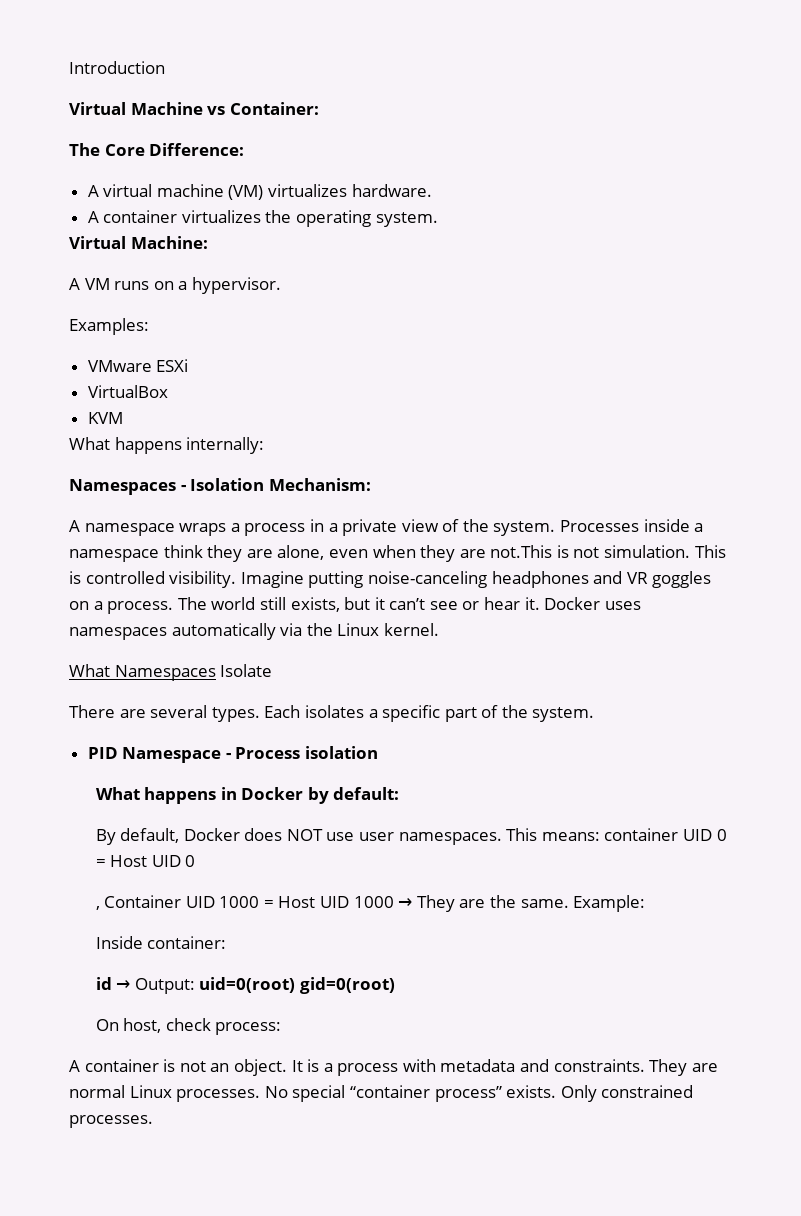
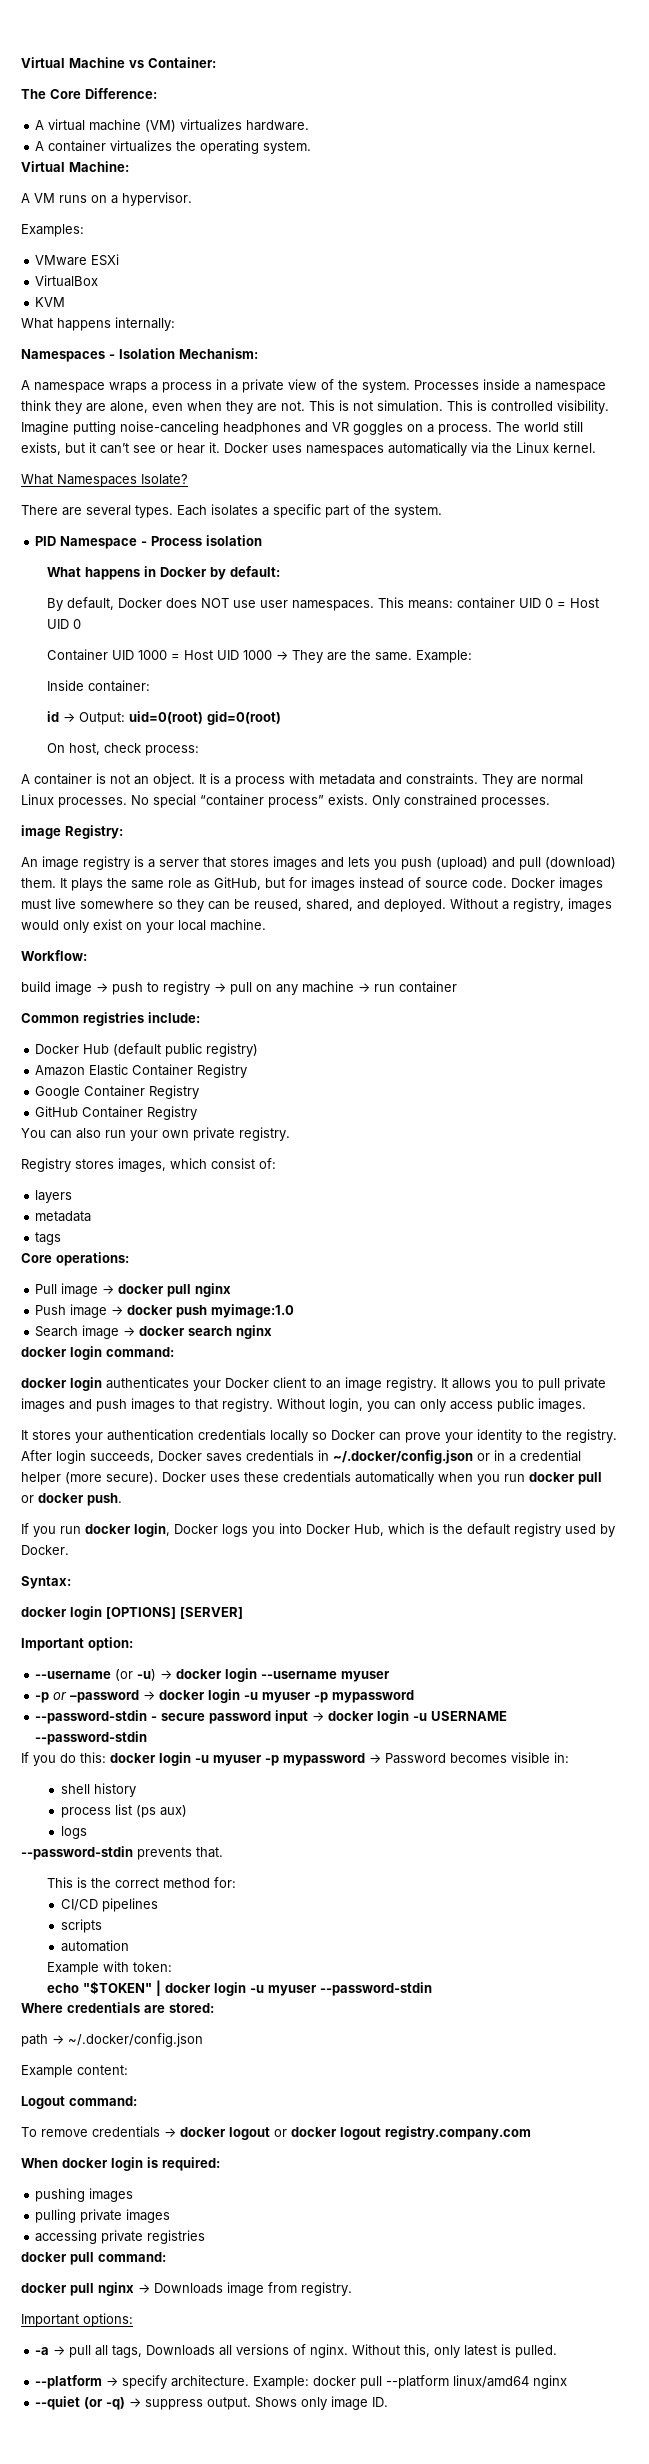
- Introduction
- Processes inside a namespace think they are alone, even when they are not.This is not simulation.
+ Processes inside a namespace think they are alone, even when they are not. This is not simulation.
- What Namespaces Isolate
+ What Namespaces Isolate?
- , Container UID 1000 = Host UID 1000 → They are the same.
+ Container UID 1000 = Host UID 1000 → They are the same.
+ image Registry:
+ An image registry is a server that stores images and lets you push (upload) and pull (download) them. It plays the same role as GitHub, but for images instead of source code. Docker images must live somewhere so they can be reused, shared, and deployed. Without a registry, images would only exist on your local machine.
+ Workflow:
+ build image → push to registry → pull on any machine → run container
+ Common registries include:
+ Docker Hub (default public registry)
+ Amazon Elastic Container Registry
+ Google Container Registry
+ GitHub Container Registry
+ You can also run your own private registry.
+ Registry stores images, which consist of:
+ layers
+ metadata
+ tags
+ Core operations:
+ Pull image → docker pull nginx
+ Push image → docker push myimage:1.0
+ Search image → docker search nginx
+ docker login command:
+ docker login authenticates your Docker client to an image registry. It allows you to pull private images and push images to that registry. Without login, you can only access public images.
+ It stores your authentication credentials locally so Docker can prove your identity to the registry. After login succeeds, Docker saves credentials in ~/.docker/config.json or in a credential helper (more secure). Docker uses these credentials automatically when you run docker pull or docker push.
+ If you run docker login, Docker logs you into Docker Hub, which is the default registry used by Docker.
+ Syntax:
+ docker login [OPTIONS] [SERVER]
+ Important option:
+ --username (or -u) → docker login --username myuser
+ -p or –password → docker login -u myuser -p mypassword
+ --password-stdin - secure password input → docker login -u USERNAME --password-stdin
+ If you do this: docker login -u myuser -p mypassword → Password becomes visible in:
+ shell history
+ process list (ps aux)
+ logs
+ --password-stdin prevents that.
+ This is the correct method for:
+ CI/CD pipelines
+ scripts
+ automation
+ Example with token:
+ echo "$TOKEN" | docker login -u myuser --password-stdin
+ Where credentials are stored:
+ path → ~/.docker/config.json
+ Example content:
+ Logout command:
+ To remove credentials → docker logout or docker logout registry.company.com
+ When docker login is required:
+ pushing images
+ pulling private images
+ accessing private registries
+ docker pull command:
+ docker pull nginx → Downloads image from registry.
+ Important options:
+ -a → pull all tags, Downloads all versions of nginx. Without this, only latest is pulled.
+ --platform → specify architecture. Example: docker pull --platform linux/amd64 nginx
+ --quiet (or -q) → suppress output. Shows only image ID.

